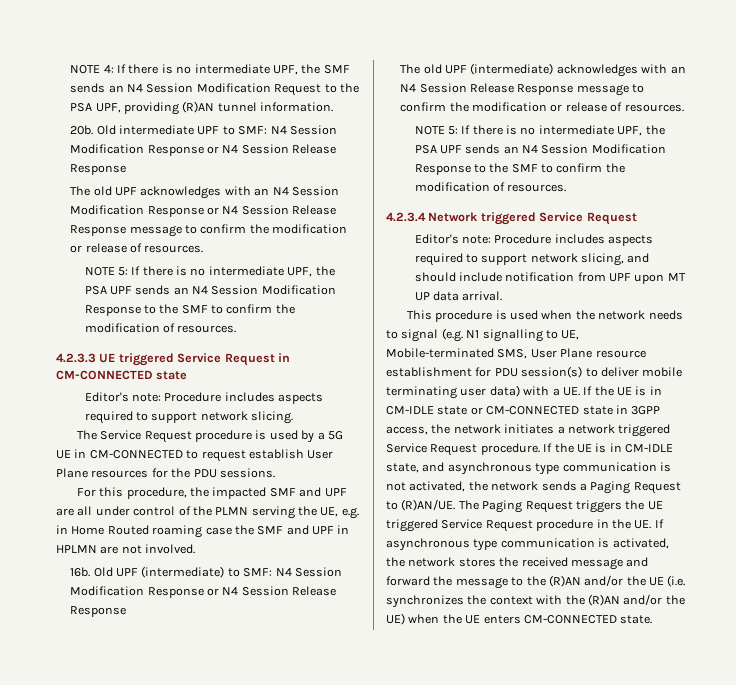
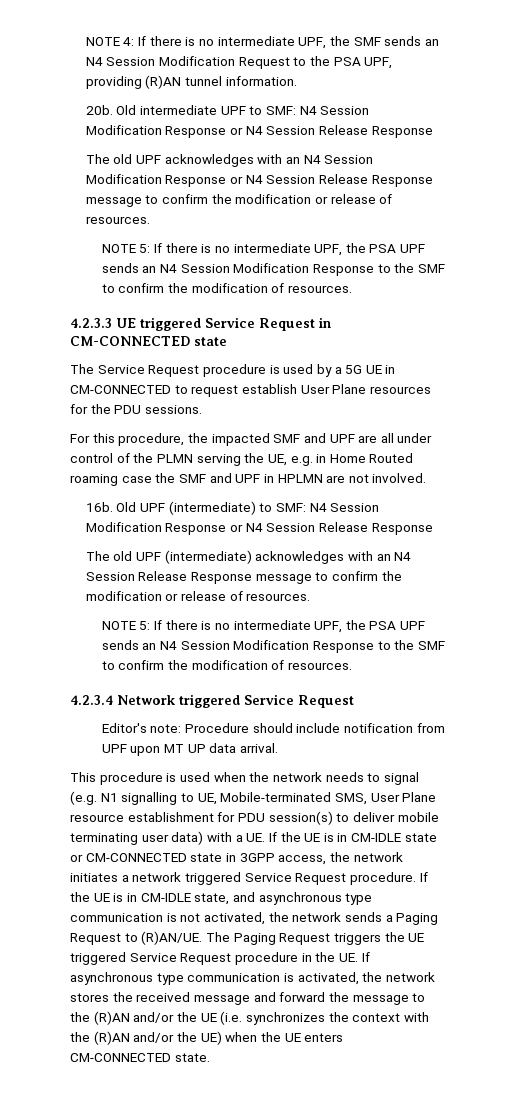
- Editor's note: Procedure includes aspects required to support network slicing.
- Editor's note: Procedure includes aspects required to support network slicing, and should include notification from UPF upon MT UP data arrival.
+ Editor's note: Procedure should include notification from UPF upon MT UP data arrival.

